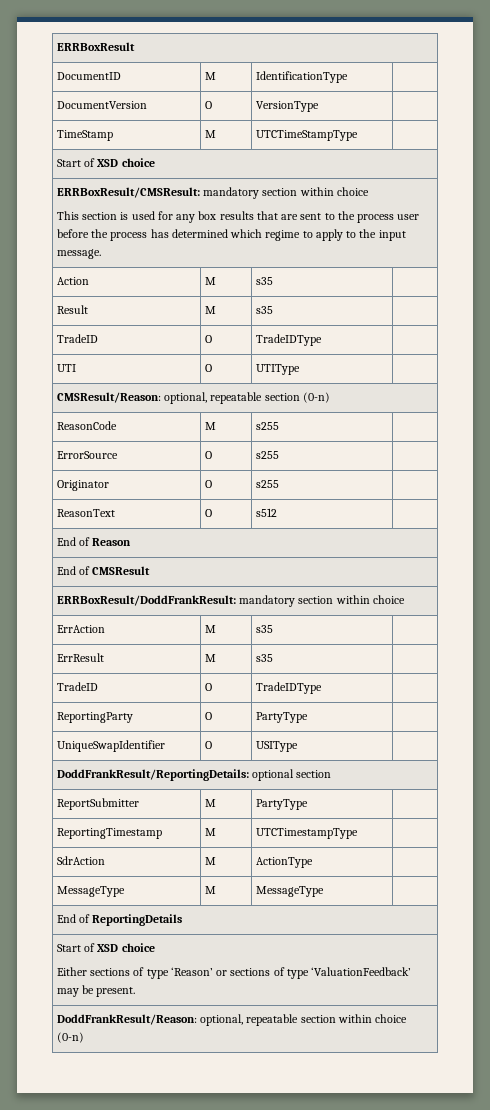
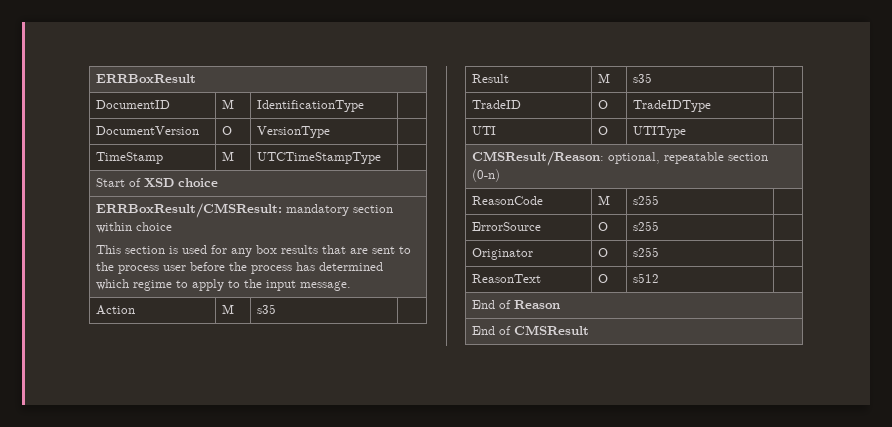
- ERRBoxResult/DoddFrankResult: mandatory section within choice
- ErrAction | M | s35 |
- ErrResult | M | s35 |
- TradeID | O | TradeIDType |
- ReportingParty | O | PartyType |
- UniqueSwapIdentifier | O | USIType |
- DoddFrankResult/ReportingDetails: optional section
- ReportSubmitter | M | PartyType |
- ReportingTimestamp | M | UTCTimestampType |
- SdrAction | M | ActionType |
- MessageType | M | MessageType |
- End of ReportingDetails
- Start of XSD choice
- Either sections of type ‘Reason’ or sections of type ‘ValuationFeedback’ may be present.
- DoddFrankResult/Reason: optional, repeatable section within choice (0-n)

